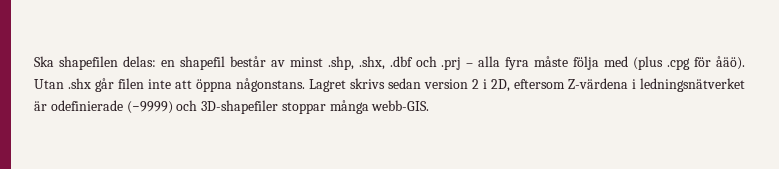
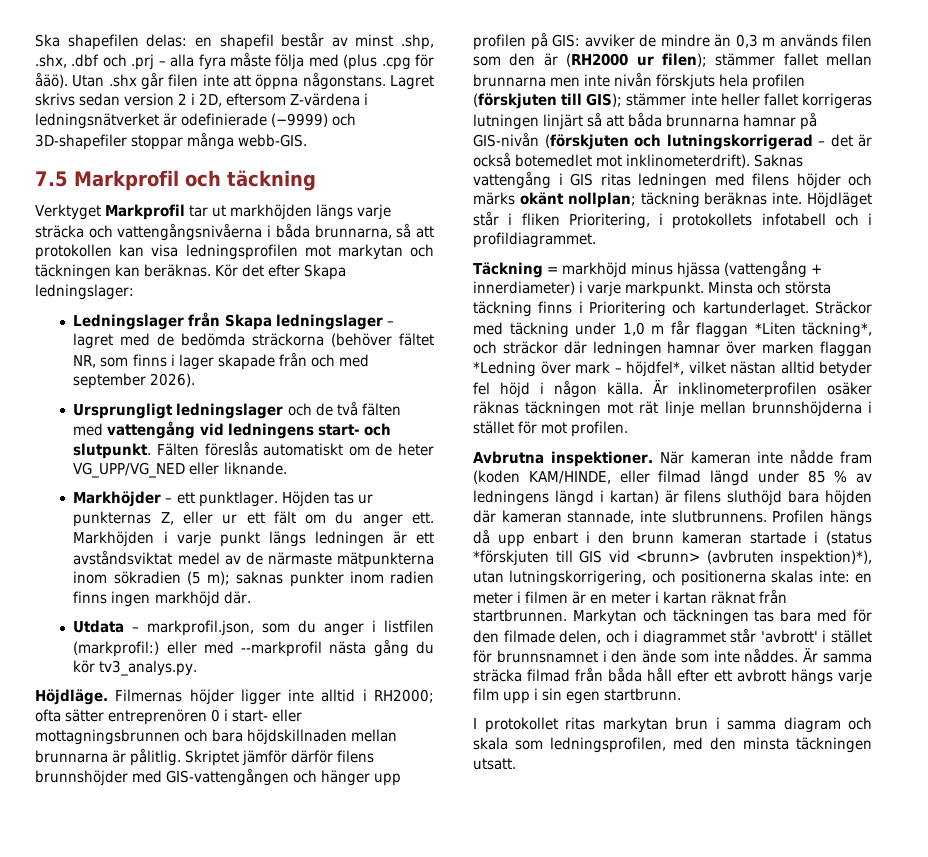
+ 7.5 Markprofil och täckning
+ Verktyget Markprofil tar ut markhöjden längs varje sträcka och vattengångsnivåerna i båda brunnarna, så att protokollen kan visa ledningsprofilen mot markytan och täckningen kan beräknas. Kör det efter Skapa ledningslager:
+ Ledningslager från Skapa ledningslager – lagret med de bedömda sträckorna (behöver fältet NR, som finns i lager skapade från och med september 2026).
+ Ursprungligt ledningslager och de två fälten med vattengång vid ledningens start- och slutpunkt. Fälten föreslås automatiskt om de heter VG_UPP/VG_NED eller liknande.
+ Markhöjder – ett punktlager. Höjden tas ur punkternas Z, eller ur ett fält om du anger ett. Markhöjden i varje punkt längs ledningen är ett avståndsviktat medel av de närmaste mätpunkterna inom sökradien (5 m); saknas punkter inom radien finns ingen markhöjd där.
+ Utdata – markprofil.json, som du anger i listfilen (markprofil:) eller med --markprofil nästa gång du kör tv3_analys.py.
+ Höjdläge. Filmernas höjder ligger inte alltid i RH2000; ofta sätter entreprenören 0 i start- eller mottagningsbrunnen och bara höjdskillnaden mellan brunnarna är pålitlig. Skriptet jämför därför filens brunnshöjder med GIS-vattengången och hänger upp profilen på GIS: avviker de mindre än 0,3 m används filen som den är (RH2000 ur filen); stämmer fallet mellan brunnarna men inte nivån förskjuts hela profilen (förskjuten till GIS); stämmer inte heller fallet korrigeras lutningen linjärt så att båda brunnarna hamnar på GIS-nivån (förskjuten och lutningskorrigerad – det är också botemedlet mot inklinometerdrift). Saknas vattengång i GIS ritas ledningen med filens höjder och märks okänt nollplan; täckning beräknas inte. Höjdläget står i fliken Prioritering, i protokollets infotabell och i profildiagrammet.
+ Täckning = markhöjd minus hjässa (vattengång + innerdiameter) i varje markpunkt. Minsta och största täckning finns i Prioritering och kartunderlaget. Sträckor med täckning under 1,0 m får flaggan *Liten täckning*, och sträckor där ledningen hamnar över marken flaggan *Ledning över mark – höjdfel*, vilket nästan alltid betyder fel höjd i någon källa. Är inklinometerprofilen osäker räknas täckningen mot rät linje mellan brunnshöjderna i stället för mot profilen.
+ Avbrutna inspektioner. När kameran inte nådde fram (koden KAM/HINDE, eller filmad längd under 85 % av ledningens längd i kartan) är filens sluthöjd bara höjden där kameran stannade, inte slutbrunnens. Profilen hängs då upp enbart i den brunn kameran startade i (status *förskjuten till GIS vid <brunn> (avbruten inspektion)*), utan lutningskorrigering, och positionerna skalas inte: en meter i filmen är en meter i kartan räknat från startbrunnen. Markytan och täckningen tas bara med för den filmade delen, och i diagrammet står 'avbrott' i stället för brunnsnamnet i den ände som inte nåddes. Är samma sträcka filmad från båda håll efter ett avbrott hängs varje film upp i sin egen startbrunn.
+ I protokollet ritas markytan brun i samma diagram och skala som ledningsprofilen, med den minsta täckningen utsatt.

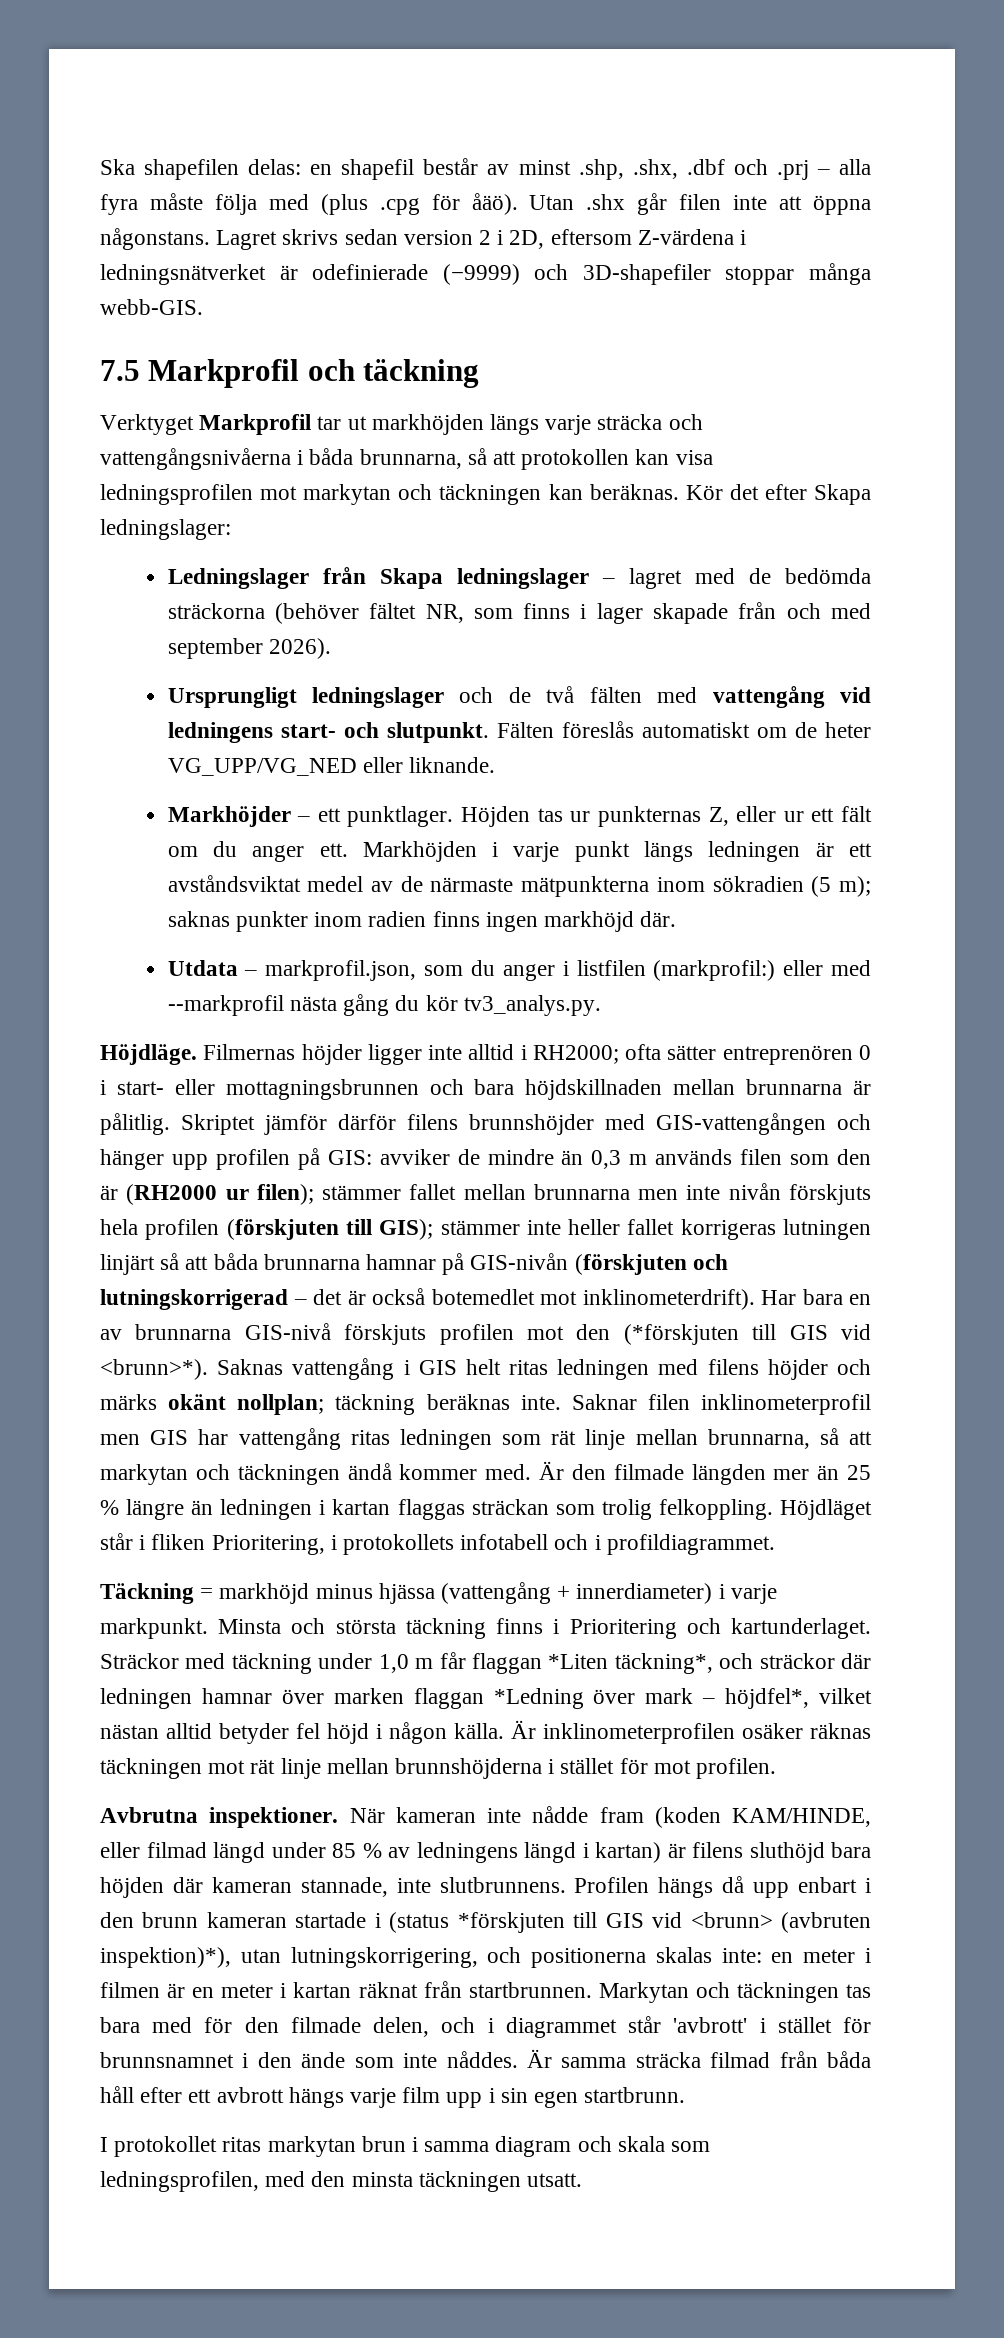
+ Har bara en av brunnarna GIS-nivå förskjuts profilen mot den (*förskjuten till GIS vid <brunn>*).
- Saknas vattengång i GIS ritas ledningen med filens höjder och märks okänt nollplan; täckning beräknas inte.
+ Saknas vattengång i GIS helt ritas ledningen med filens höjder och märks okänt nollplan; täckning beräknas inte.
+ Saknar filen inklinometerprofil men GIS har vattengång ritas ledningen som rät linje mellan brunnarna, så att markytan och täckningen ändå kommer med. Är den filmade längden mer än 25 % längre än ledningen i kartan flaggas sträckan som trolig felkoppling.

